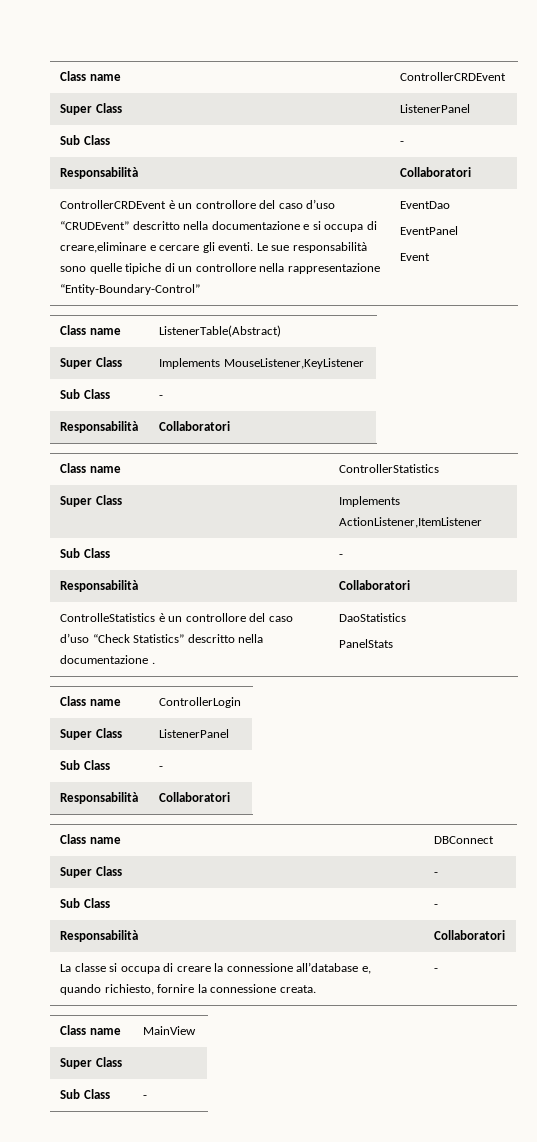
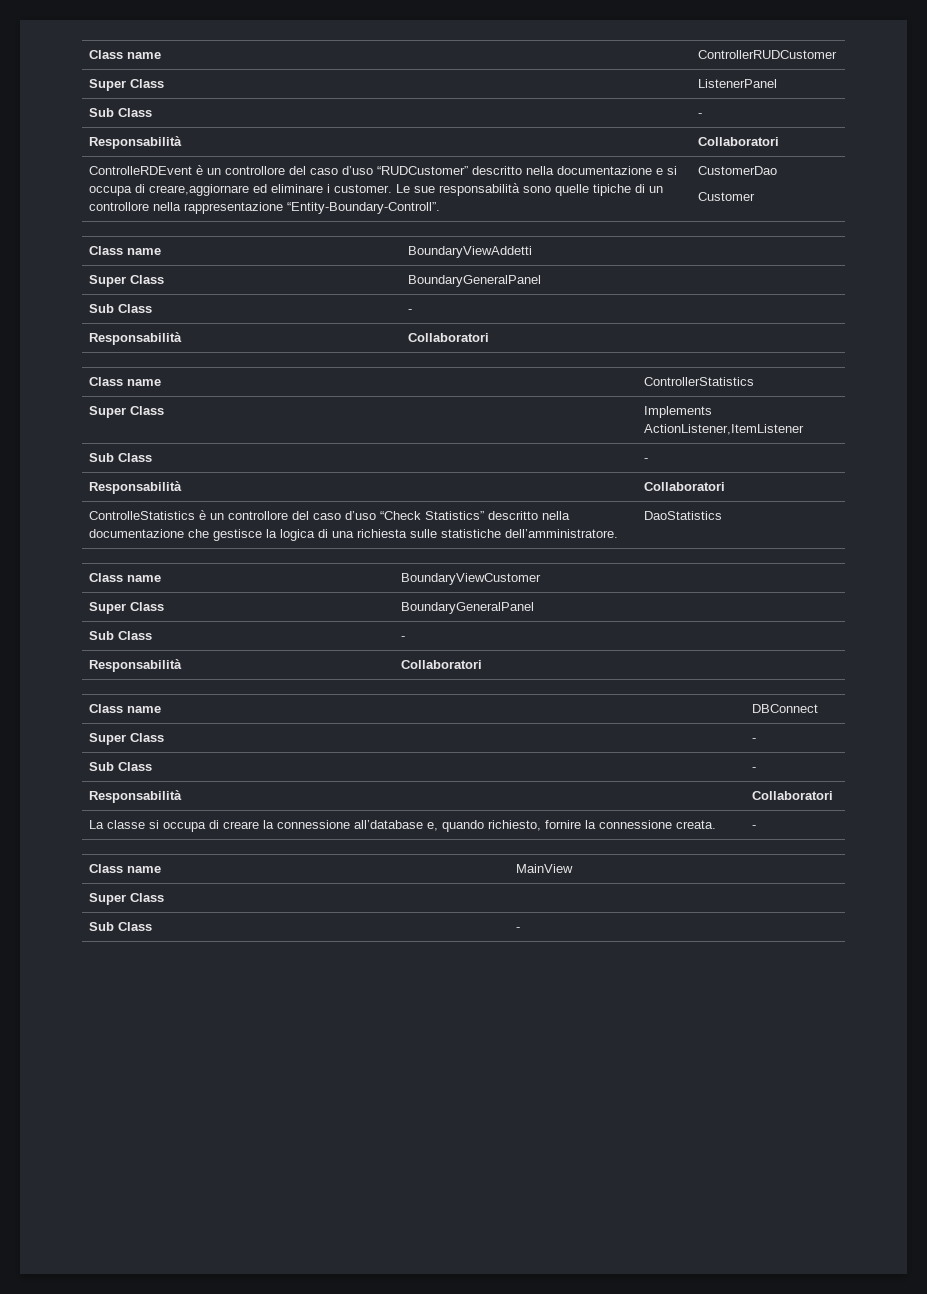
- Class name | ControllerCRDEvent
+ Class name | ControllerRUDCustomer
  Super Class | ListenerPanel
  Sub Class | -
  Responsabilità | Collaboratori
- ControllerCRDEvent è un controllore del caso d’uso “CRUDEvent” descritto nella documentazione e si occupa di creare,eliminare e cercare gli eventi. Le sue responsabilità sono quelle tipiche di un controllore nella rappresentazione “Entity-Boundary-Control” | EventDao
- EventPanel
- Event
- Class name | ListenerTable(Abstract)
- Super Class | Implements MouseListener,KeyListener
+ ControlleRDEvent è un controllore del caso d’uso “RUDCustomer” descritto nella documentazione e si occupa di creare,aggiornare ed eliminare i customer. Le sue responsabilità sono quelle tipiche di un controllore nella rappresentazione “Entity-Boundary-Controll”. | CustomerDao
+ Customer
+ Class name | BoundaryViewAddetti
+ Super Class | BoundaryGeneralPanel
- ControlleStatistics è un controllore del caso d’uso “Check Statistics” descritto nella documentazione . | DaoStatistics
- PanelStats
- Class name | ControllerLogin
- Super Class | ListenerPanel
+ ControlleStatistics è un controllore del caso d’uso “Check Statistics” descritto nella documentazione che gestisce la logica di una richiesta sulle statistiche dell’amministratore. | DaoStatistics
+ Class name | BoundaryViewCustomer
+ Super Class | BoundaryGeneralPanel

